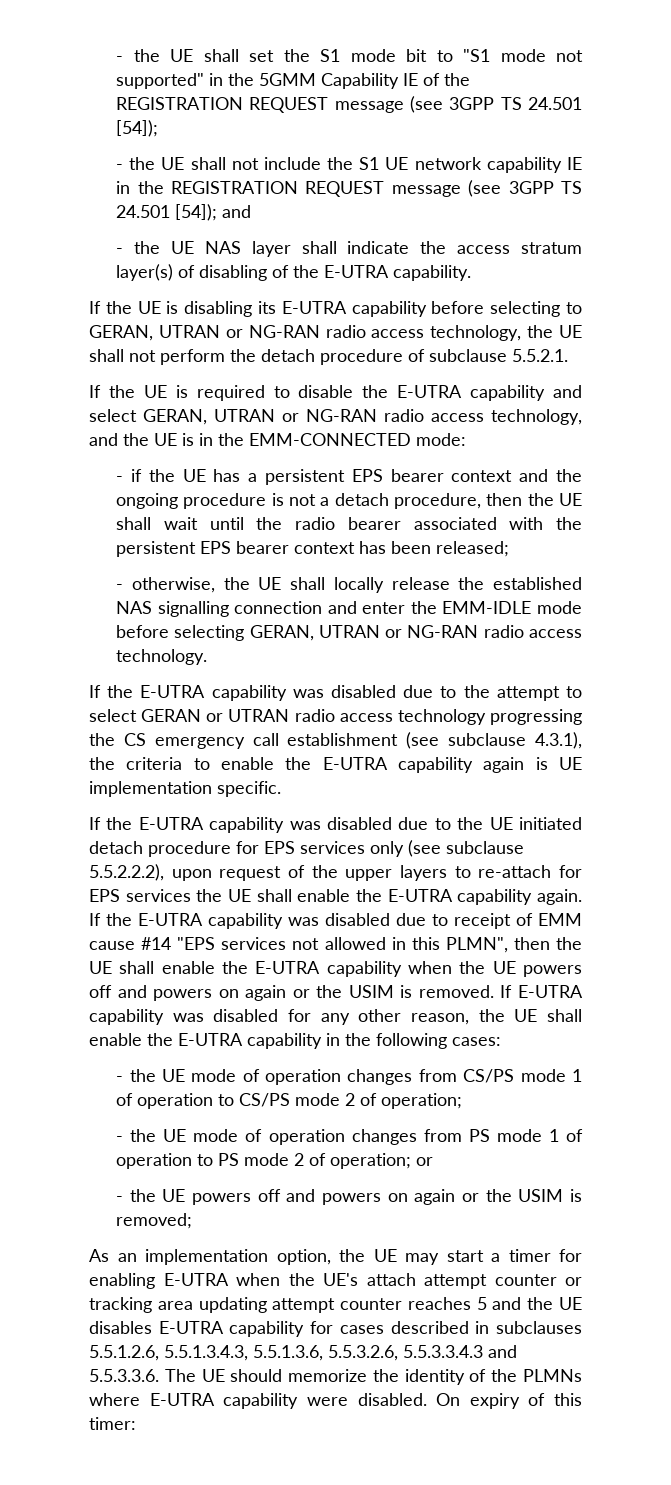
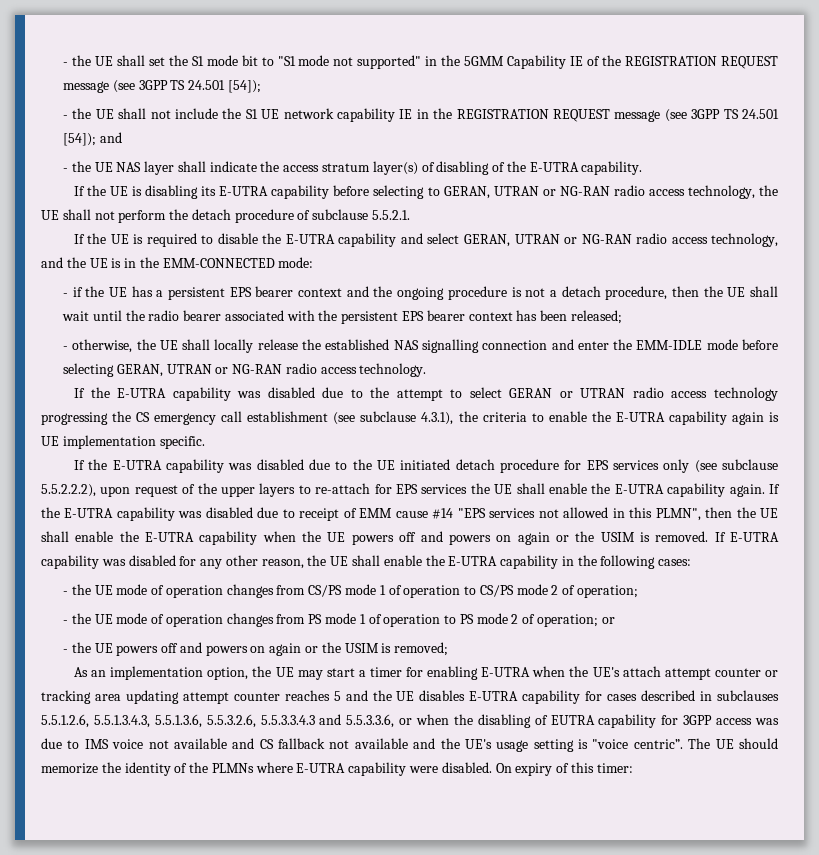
- As an implementation option, the UE may start a timer for enabling E-UTRA when the UE's attach attempt counter or tracking area updating attempt counter reaches 5 and the UE disables E-UTRA capability for cases described in subclauses 5.5.1.2.6, 5.5.1.3.4.3, 5.5.1.3.6, 5.5.3.2.6, 5.5.3.3.4.3 and 5.5.3.3.6. The UE should memorize the identity of the PLMNs where E-UTRA capability were disabled.
+ As an implementation option, the UE may start a timer for enabling E-UTRA when the UE's attach attempt counter or tracking area updating attempt counter reaches 5 and the UE disables E-UTRA capability for cases described in subclauses 5.5.1.2.6, 5.5.1.3.4.3, 5.5.1.3.6, 5.5.3.2.6, 5.5.3.3.4.3 and 5.5.3.3.6, or when the disabling of EUTRA capability for 3GPP access was due to IMS voice not available and CS fallback not available and the UE's usage setting is "voice centric”. The UE should memorize the identity of the PLMNs where E-UTRA capability were disabled.

